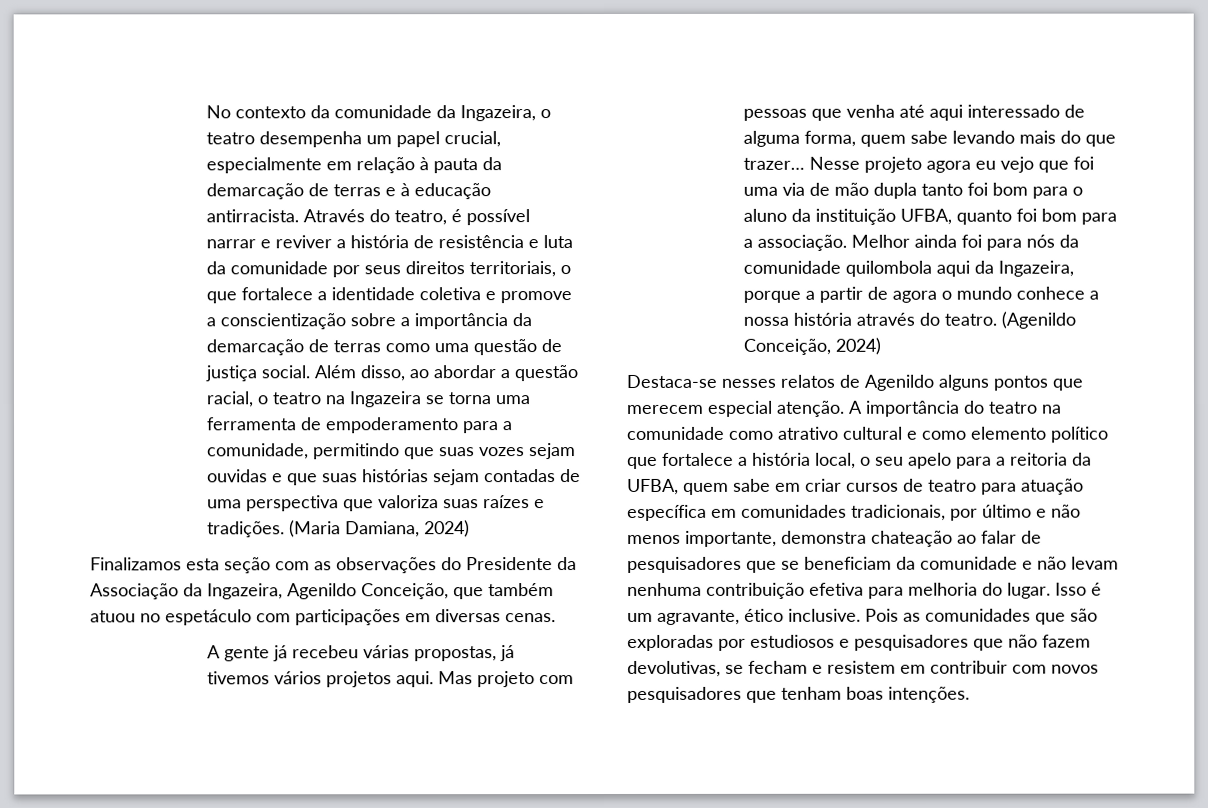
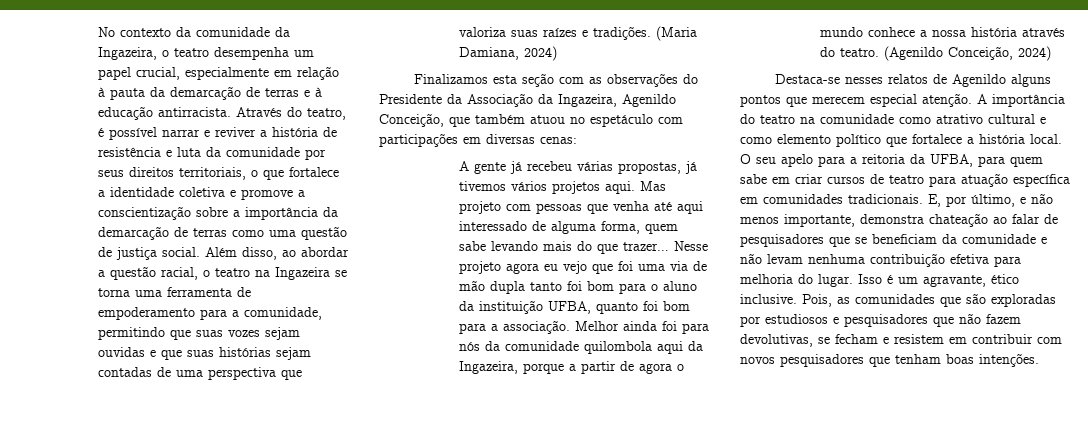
- Finalizamos esta seção com as observações do Presidente da Associação da Ingazeira, Agenildo Conceição, que também atuou no espetáculo com participações em diversas cenas.
+ Finalizamos esta seção com as observações do Presidente da Associação da Ingazeira, Agenildo Conceição, que também atuou no espetáculo com participações em diversas cenas:
- A importância do teatro na comunidade como atrativo cultural e como elemento político que fortalece a história local, o seu apelo para a reitoria da UFBA, quem sabe em criar cursos de teatro para atuação específica em comunidades tradicionais, por último e não menos importante, demonstra chateação ao falar de pesquisadores que se beneficiam da comunidade e não levam nenhuma contribuição efetiva para melhoria do lugar.
+ A importância do teatro na comunidade como atrativo cultural e como elemento político que fortalece a história local. O seu apelo para a reitoria da UFBA, para quem sabe em criar cursos de teatro para atuação específica em comunidades tradicionais. E, por último, e não menos importante, demonstra chateação ao falar de pesquisadores que se beneficiam da comunidade e não levam nenhuma contribuição efetiva para melhoria do lugar.
- Pois as comunidades que são exploradas por estudiosos e pesquisadores que não fazem devolutivas, se fecham e resistem em contribuir com novos pesquisadores que tenham boas intenções.
+ Pois, as comunidades que são exploradas por estudiosos e pesquisadores que não fazem devolutivas, se fecham e resistem em contribuir com novos pesquisadores que tenham boas intenções.

